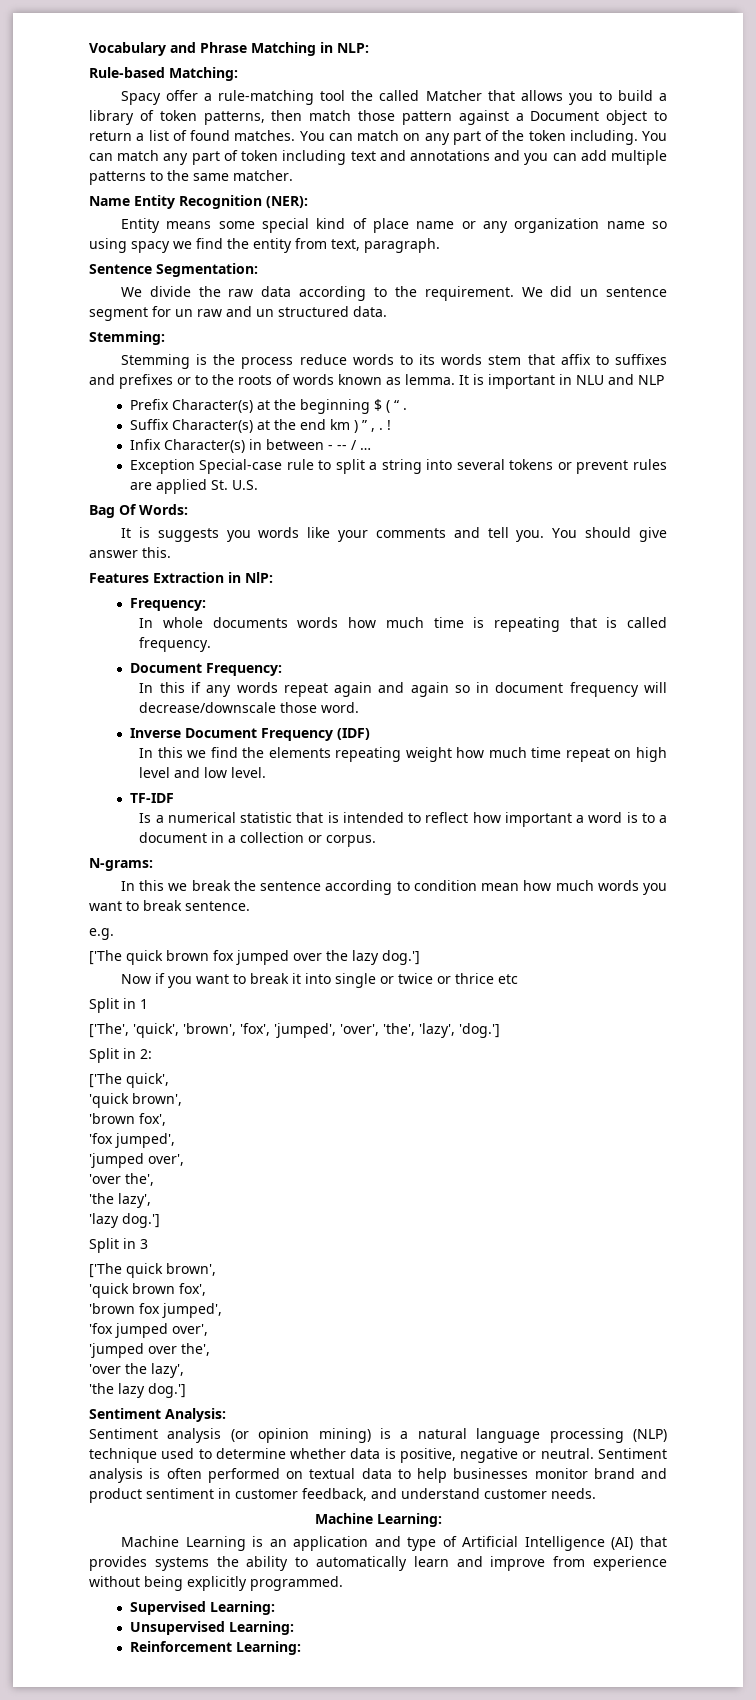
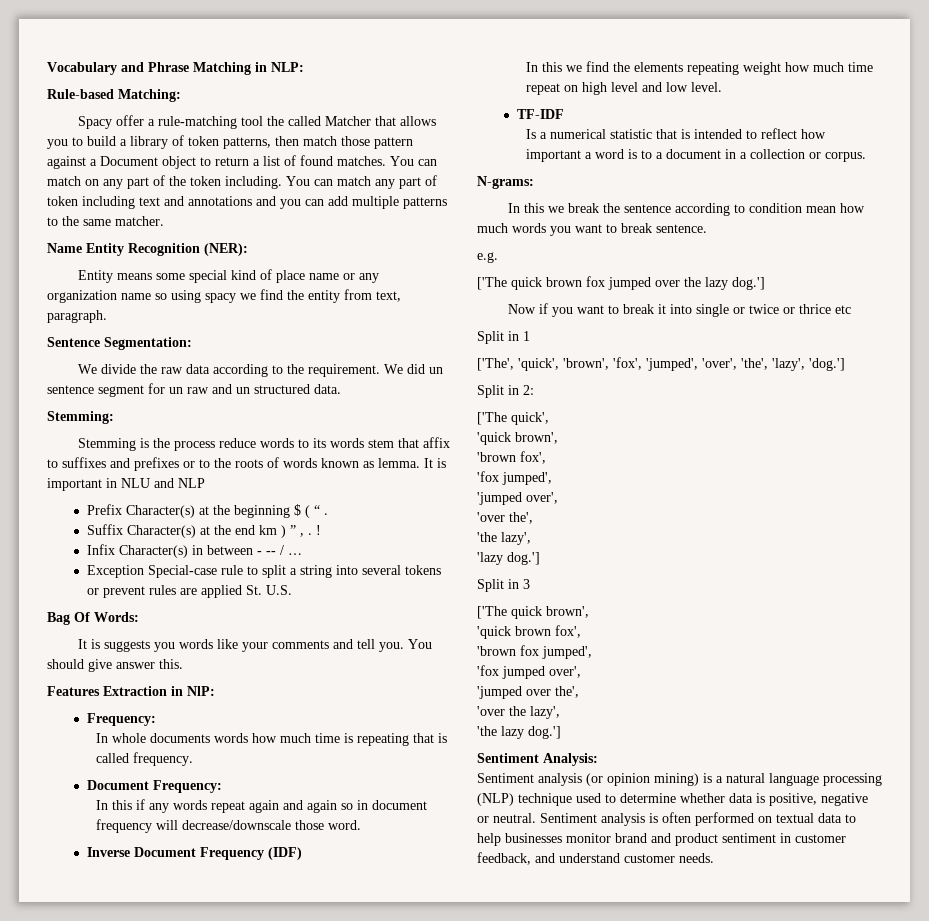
- Machine Learning:
- Machine Learning is an application and type of Artificial Intelligence (AI) that provides systems the ability to automatically learn and improve from experience without being explicitly programmed.
- Supervised Learning:
- Unsupervised Learning:
- Reinforcement Learning:

